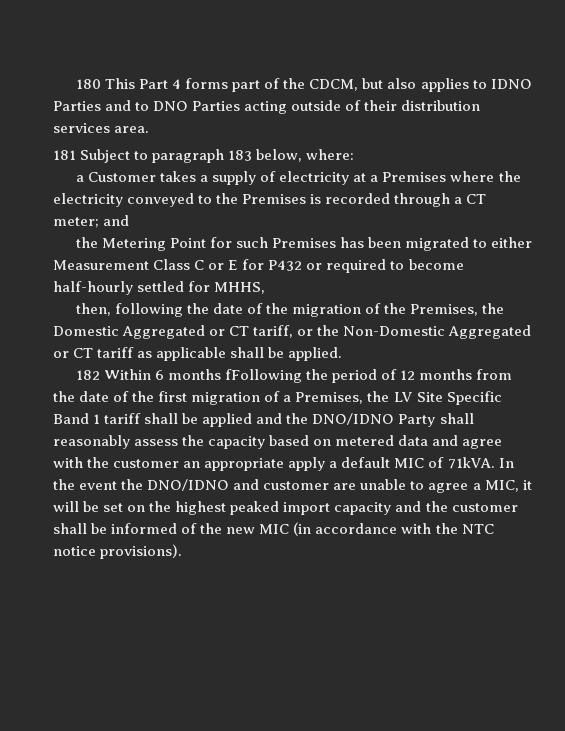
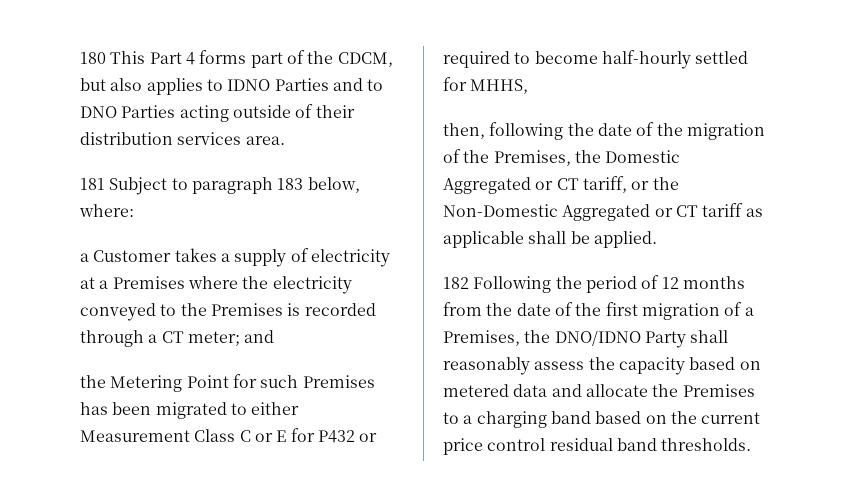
- 182 Within 6 months fFollowing the period of 12 months from the date of the first migration of a Premises, the LV Site Specific Band 1 tariff shall be applied and the DNO/IDNO Party shall reasonably assess the capacity based on metered data and agree with the customer an appropriate apply a default MIC of 71kVA. In the event the DNO/IDNO and customer are unable to agree a MIC, it will be set on the highest peaked import capacity and the customer shall be informed of the new MIC (in accordance with the NTC notice provisions).
+ 182 Following the period of 12 months from the date of the first migration of a Premises, the DNO/IDNO Party shall reasonably assess the capacity based on metered data and allocate the Premises to a charging band based on the current price control residual band thresholds.

